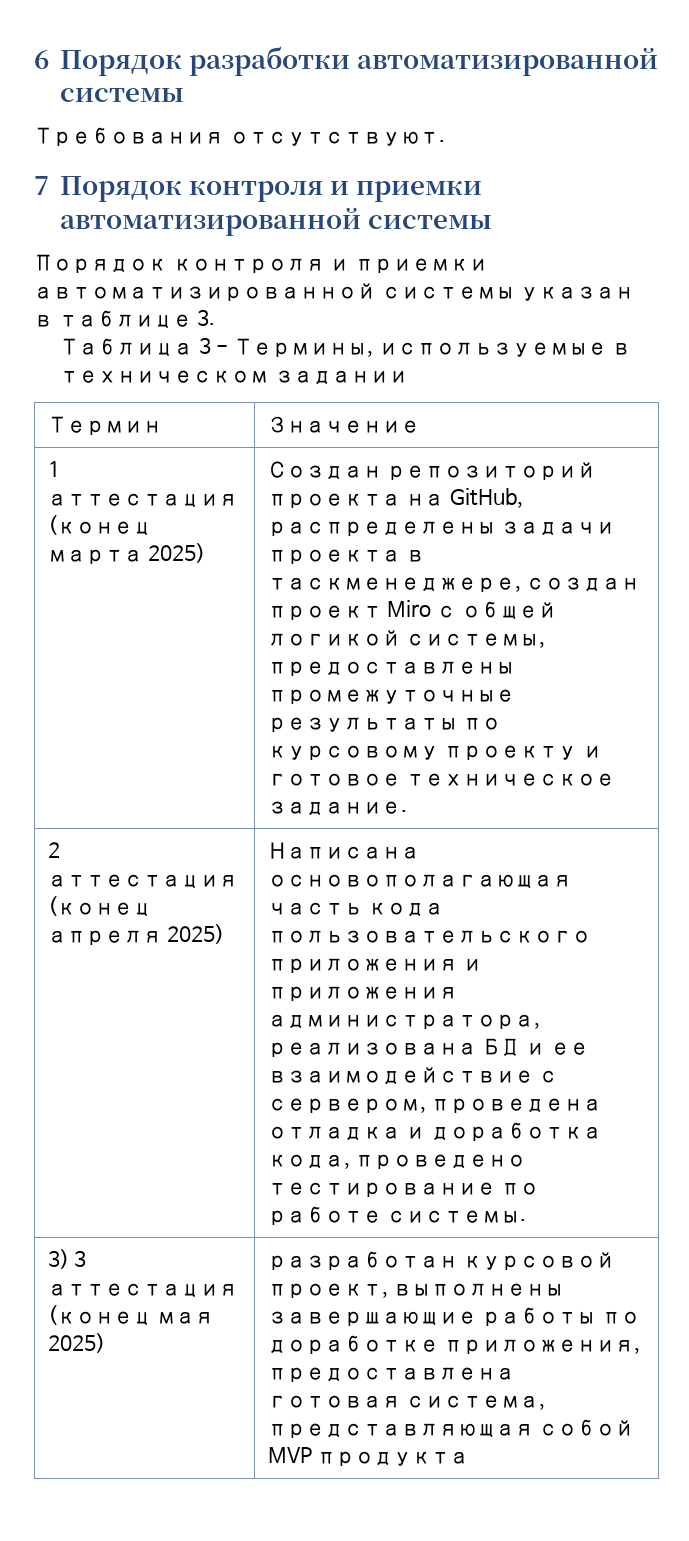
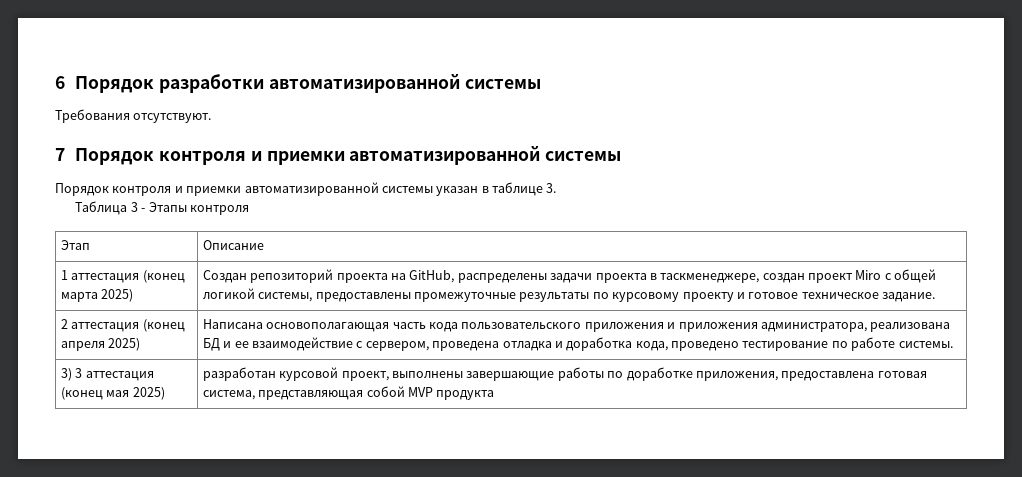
- Таблица 3 - Термины, используемые в техническом задании
- Термин | Значение
+ Таблица 3 - Этапы контроля
+ Этап | Описание

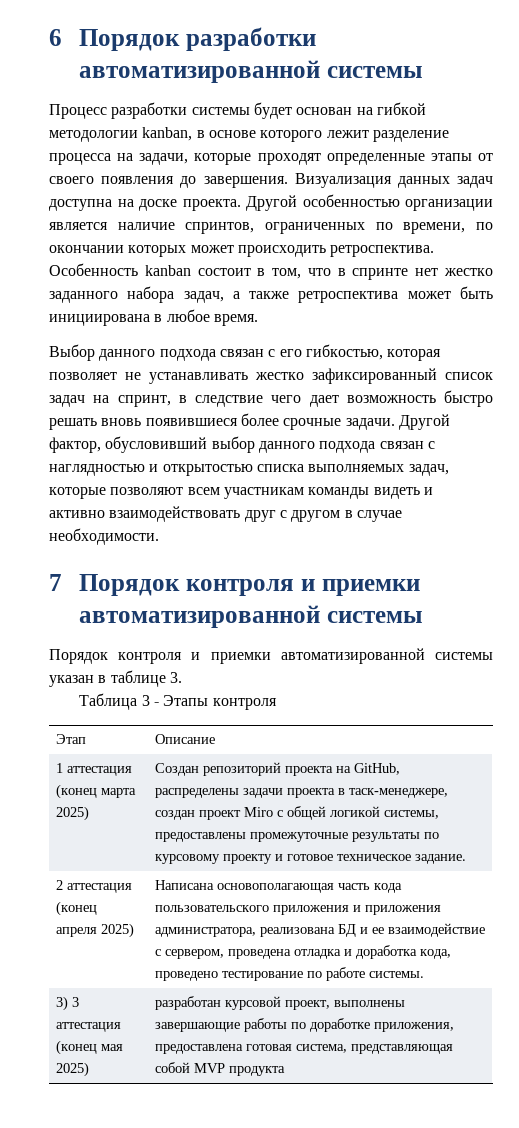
- Требования отсутствуют.
+ Процесс разработки системы будет основан на гибкой методологии kanban, в основе которого лежит разделение процесса на задачи, которые проходят определенные этапы от своего появления до завершения. Визуализация данных задач доступна на доске проекта. Другой особенностью организации является наличие спринтов, ограниченных по времени, по окончании которых может происходить ретроспектива. Особенность kanban состоит в том, что в спринте нет жестко заданного набора задач, а также ретроспектива может быть инициирована в любое время.
+ Выбор данного подхода связан с его гибкостью, которая позволяет не устанавливать жестко зафиксированный список задач на спринт, в следствие чего дает возможность быстро решать вновь появившиеся более срочные задачи. Другой фактор, обусловивший выбор данного подхода связан с наглядностью и открытостью списка выполняемых задач, которые позволяют всем участникам команды видеть и активно взаимодействовать друг с другом в случае необходимости.
- 1 аттестация (конец марта 2025) | Создан репозиторий проекта на GitHub, распределены задачи проекта в таскменеджере, создан проект Miro с общей логикой системы, предоставлены промежуточные результаты по курсовому проекту и готовое техническое задание.
+ 1 аттестация (конец марта 2025) | Создан репозиторий проекта на GitHub, распределены задачи проекта в таск-менеджере, создан проект Miro с общей логикой системы, предоставлены промежуточные результаты по курсовому проекту и готовое техническое задание.

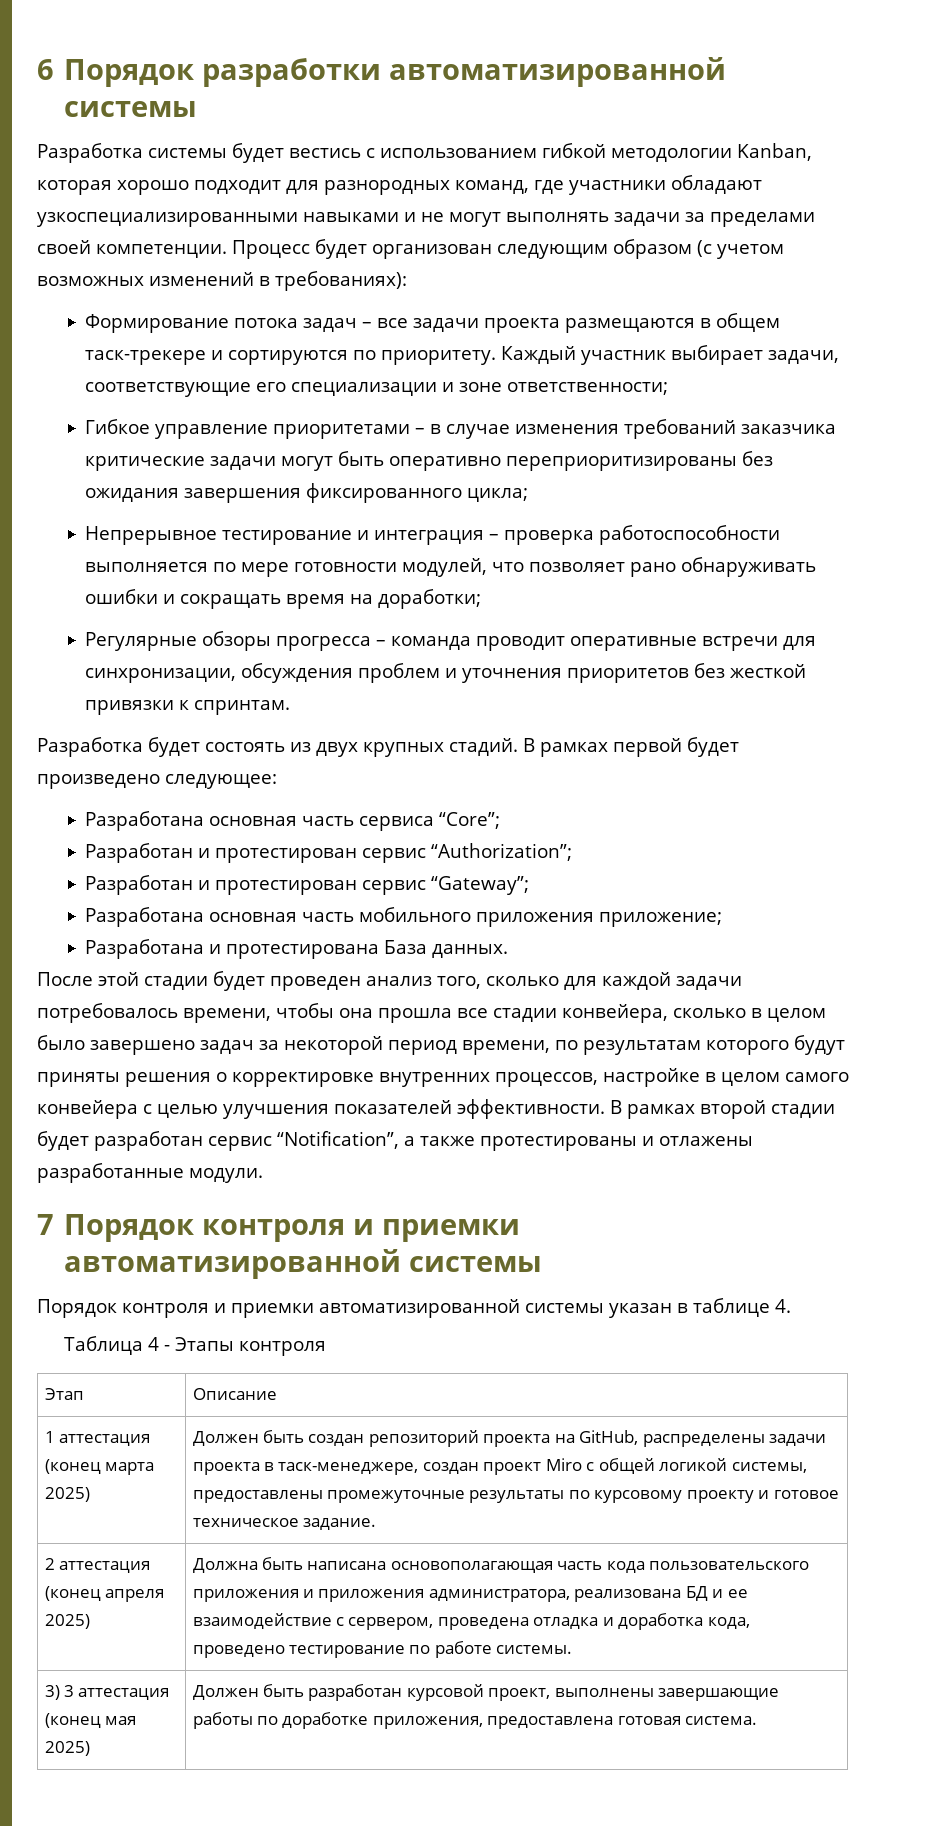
- Процесс разработки системы будет основан на гибкой методологии kanban, в основе которого лежит разделение процесса на задачи, которые проходят определенные этапы от своего появления до завершения. Визуализация данных задач доступна на доске проекта. Другой особенностью организации является наличие спринтов, ограниченных по времени, по окончании которых может происходить ретроспектива. Особенность kanban состоит в том, что в спринте нет жестко заданного набора задач, а также ретроспектива может быть инициирована в любое время.
- Выбор данного подхода связан с его гибкостью, которая позволяет не устанавливать жестко зафиксированный список задач на спринт, в следствие чего дает возможность быстро решать вновь появившиеся более срочные задачи. Другой фактор, обусловивший выбор данного подхода связан с наглядностью и открытостью списка выполняемых задач, которые позволяют всем участникам команды видеть и активно взаимодействовать друг с другом в случае необходимости.
+ Разработка системы будет вестись с использованием гибкой методологии Kanban, которая хорошо подходит для разнородных команд, где участники обладают узкоспециализированными навыками и не могут выполнять задачи за пределами своей компетенции. Процесс будет организован следующим образом (с учетом возможных изменений в требованиях):
+ Формирование потока задач – все задачи проекта размещаются в общем таск-трекере и сортируются по приоритету. Каждый участник выбирает задачи, соответствующие его специализации и зоне ответственности;
+ Гибкое управление приоритетами – в случае изменения требований заказчика критические задачи могут быть оперативно переприоритизированы без ожидания завершения фиксированного цикла;
+ Непрерывное тестирование и интеграция – проверка работоспособности выполняется по мере готовности модулей, что позволяет рано обнаруживать ошибки и сокращать время на доработки;
+ Регулярные обзоры прогресса – команда проводит оперативные встречи для синхронизации, обсуждения проблем и уточнения приоритетов без жесткой привязки к спринтам.
+ Разработка будет состоять из двух крупных стадий. В рамках первой будет произведено следующее:
+ Разработана основная часть сервиса “Core”;
+ Разработан и протестирован сервис “Authorization”;
+ Разработан и протестирован сервис “Gateway”;
+ Разработана основная часть мобильного приложения приложение;
+ Разработана и протестирована База данных.
+ После этой стадии будет проведен анализ того, сколько для каждой задачи потребовалось времени, чтобы она прошла все стадии конвейера, сколько в целом было завершено задач за некоторой период времени, по результатам которого будут приняты решения о корректировке внутренних процессов, настройке в целом самого конвейера с целью улучшения показателей эффективности. В рамках второй стадии будет разработан сервис “Notification”, а также протестированы и отлажены разработанные модули.
- Порядок контроля и приемки автоматизированной системы указан в таблице 3.
+ Порядок контроля и приемки автоматизированной системы указан в таблице 4.
- Таблица 3 - Этапы контроля
+ Таблица 4 - Этапы контроля
- 1 аттестация (конец марта 2025) | Создан репозиторий проекта на GitHub, распределены задачи проекта в таск-менеджере, создан проект Miro с общей логикой системы, предоставлены промежуточные результаты по курсовому проекту и готовое техническое задание.
+ 1 аттестация (конец марта 2025) | Должен быть создан репозиторий проекта на GitHub, распределены задачи проекта в таск-менеджере, создан проект Miro с общей логикой системы, предоставлены промежуточные результаты по курсовому проекту и готовое техническое задание.
- 2 аттестация (конец апреля 2025) | Написана основополагающая часть кода пользовательского приложения и приложения администратора, реализована БД и ее взаимодействие с сервером, проведена отладка и доработка кода, проведено тестирование по работе системы.
+ 2 аттестация (конец апреля 2025) | Должна быть написана основополагающая часть кода пользовательского приложения и приложения администратора, реализована БД и ее взаимодействие с сервером, проведена отладка и доработка кода, проведено тестирование по работе системы.
- 3) 3 аттестация (конец мая 2025) | разработан курсовой проект, выполнены завершающие работы по доработке приложения, предоставлена готовая система, представляющая собой MVP продукта
+ 3) 3 аттестация (конец мая 2025) | Должен быть разработан курсовой проект, выполнены завершающие работы по доработке приложения, предоставлена готовая система.

